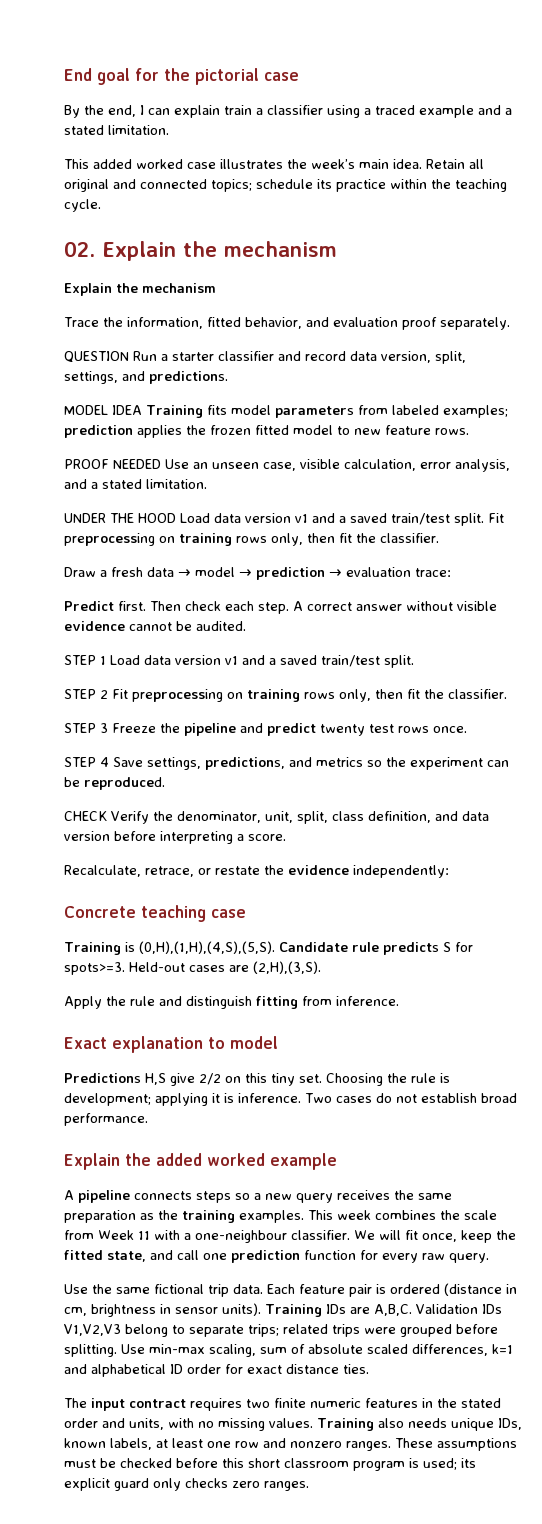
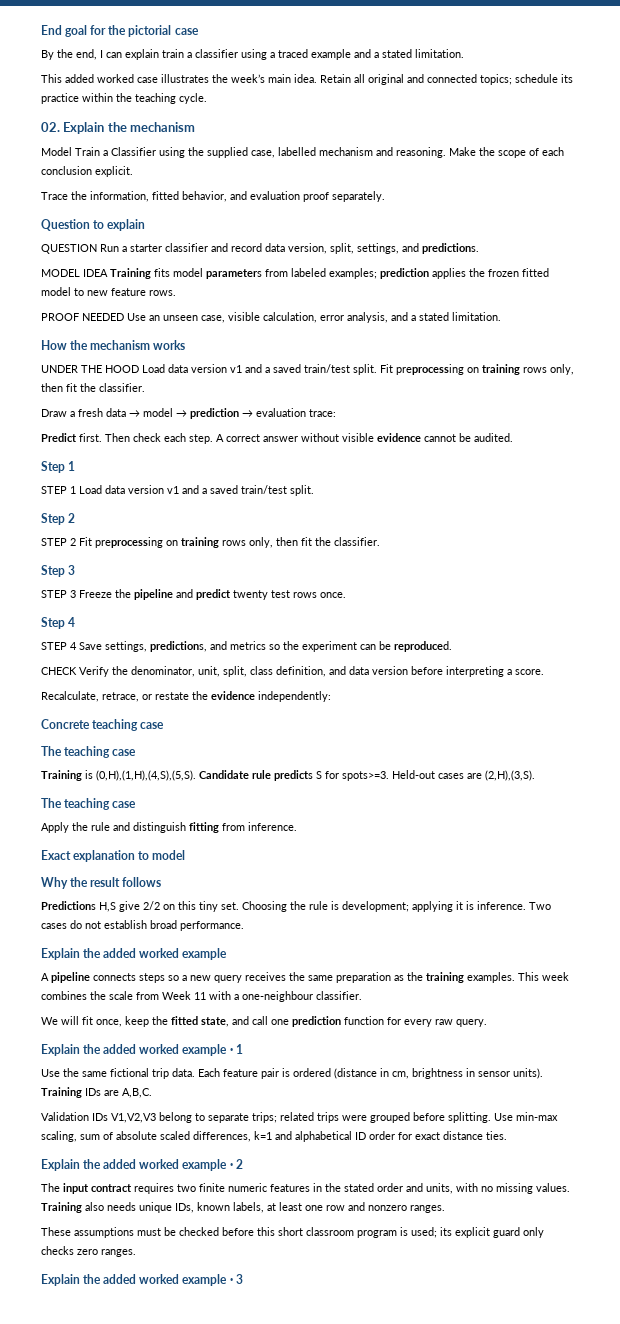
  02. Explain the mechanism
- Explain the mechanism
+ Model Train a Classifier using the supplied case, labelled mechanism and reasoning. Make the scope of each conclusion explicit.
+ Question to explain
+ How the mechanism works
+ Step 1
+ Step 2
+ Step 3
+ Step 4
  Concrete teaching case
+ The teaching case
  Held-out cases are (2,H),(3,S).
+ The teaching case
+ Why the result follows
- This week combines the scale from Week 11 with a one-neighbour classifier. We will fit once, keep the fitted state, and call one prediction function for every raw query.
+ This week combines the scale from Week 11 with a one-neighbour classifier.
+ We will fit once, keep the fitted state, and call one prediction function for every raw query.
+ Explain the added worked example · 1
- Training IDs are A,B,C. Validation IDs V1,V2,V3 belong to separate trips; related trips were grouped before splitting.
+ Training IDs are A,B,C.
+ Validation IDs V1,V2,V3 belong to separate trips; related trips were grouped before splitting.
+ Explain the added worked example · 2
- Training also needs unique IDs, known labels, at least one row and nonzero ranges. These assumptions must be checked before this short classroom program is used; its explicit guard only checks zero ranges.
+ Training also needs unique IDs, known labels, at least one row and nonzero ranges.
+ These assumptions must be checked before this short classroom program is used; its explicit guard only checks zero ranges.
+ Explain the added worked example · 3

